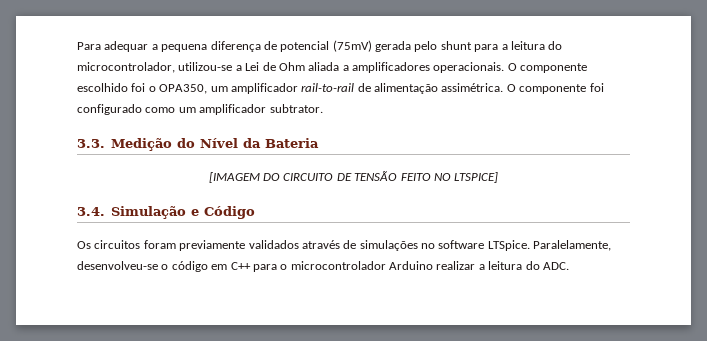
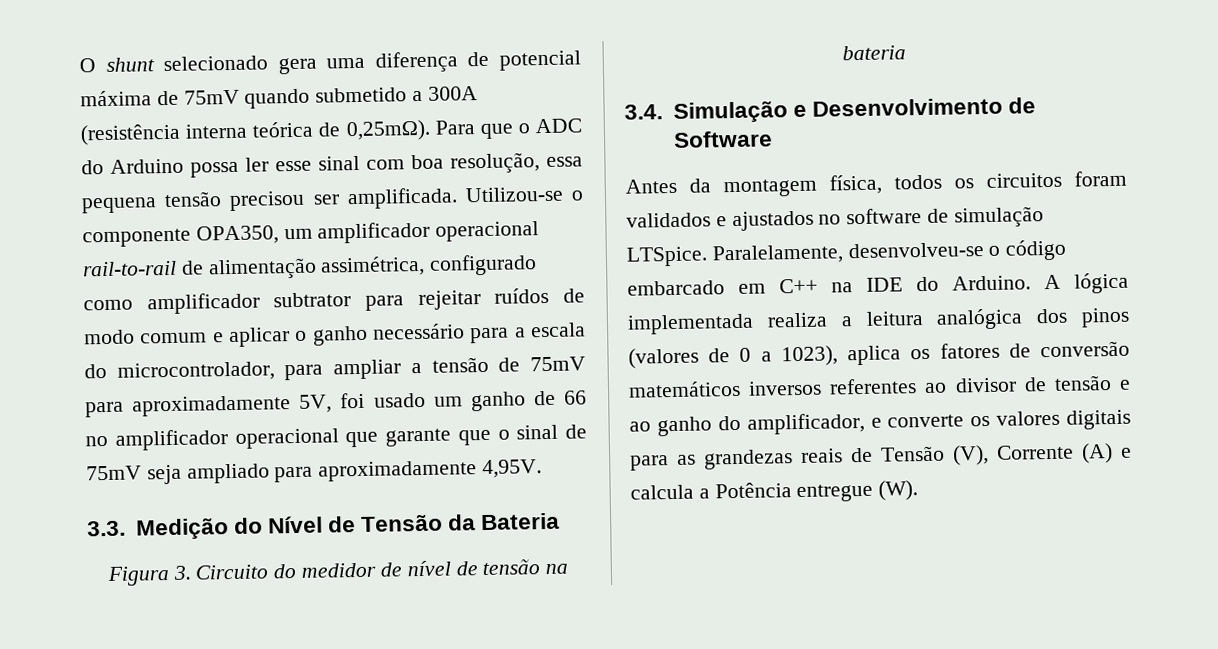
- Para adequar a pequena diferença de potencial (75mV) gerada pelo shunt para a leitura do microcontrolador, utilizou-se a Lei de Ohm aliada a amplificadores operacionais. O componente escolhido foi o OPA350, um amplificador rail-to-rail de alimentação assimétrica. O componente foi configurado como um amplificador subtrator.
+ O shunt selecionado gera uma diferença de potencial máxima de 75mV quando submetido a 300A (resistência interna teórica de 0,25mΩ). Para que o ADC do Arduino possa ler esse sinal com boa resolução, essa pequena tensão precisou ser amplificada. Utilizou-se o componente OPA350, um amplificador operacional rail-to-rail de alimentação assimétrica, configurado como amplificador subtrator para rejeitar ruídos de modo comum e aplicar o ganho necessário para a escala do microcontrolador, para ampliar a tensão de 75mV para aproximadamente 5V, foi usado um ganho de 66 no amplificador operacional que garante que o sinal de 75mV seja ampliado para aproximadamente 4,95V.
- 3.3. Medição do Nível da Bateria
+ 3.3. Medição do Nível de Tensão da Bateria
- [IMAGEM DO CIRCUITO DE TENSÃO FEITO NO LTSPICE]
- 3.4. Simulação e Código
- Os circuitos foram previamente validados através de simulações no software LTSpice.
+ Figura 3. Circuito do medidor de nível de tensão na bateria
+ 3.4. Simulação e Desenvolvimento de Software
+ Antes da montagem física, todos os circuitos foram validados e ajustados no software de simulação LTSpice.
- Paralelamente, desenvolveu-se o código em C++ para o microcontrolador Arduino realizar a leitura do ADC.
+ Paralelamente, desenvolveu-se o código embarcado em C++ na IDE do Arduino. A lógica implementada realiza a leitura analógica dos pinos (valores de 0 a 1023), aplica os fatores de conversão matemáticos inversos referentes ao divisor de tensão e ao ganho do amplificador, e converte os valores digitais para as grandezas reais de Tensão (V), Corrente (A) e calcula a Potência entregue (W).

